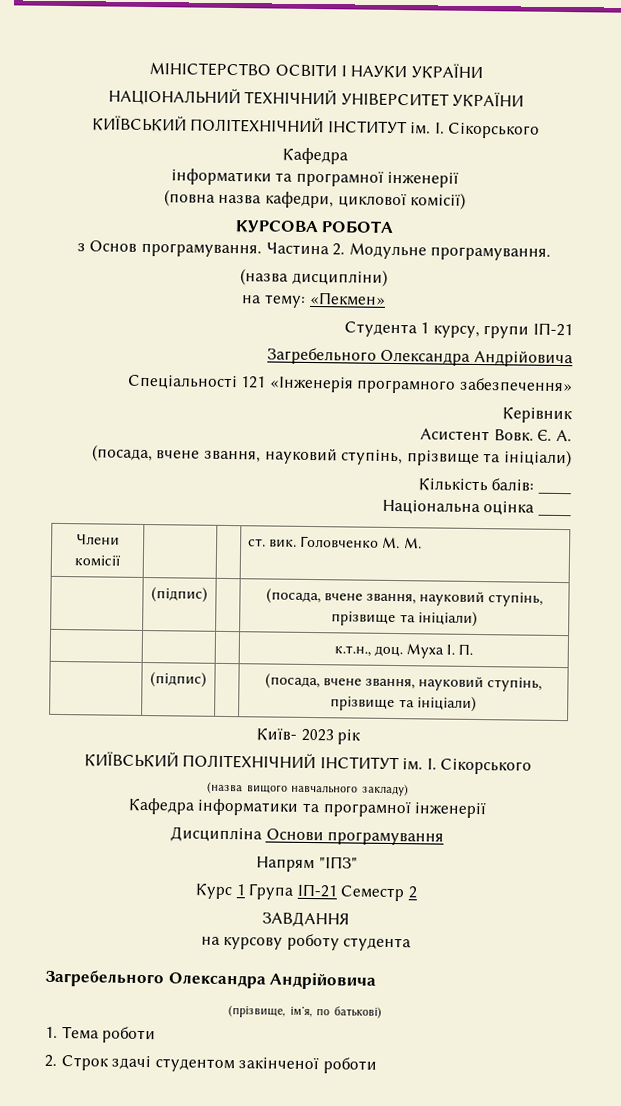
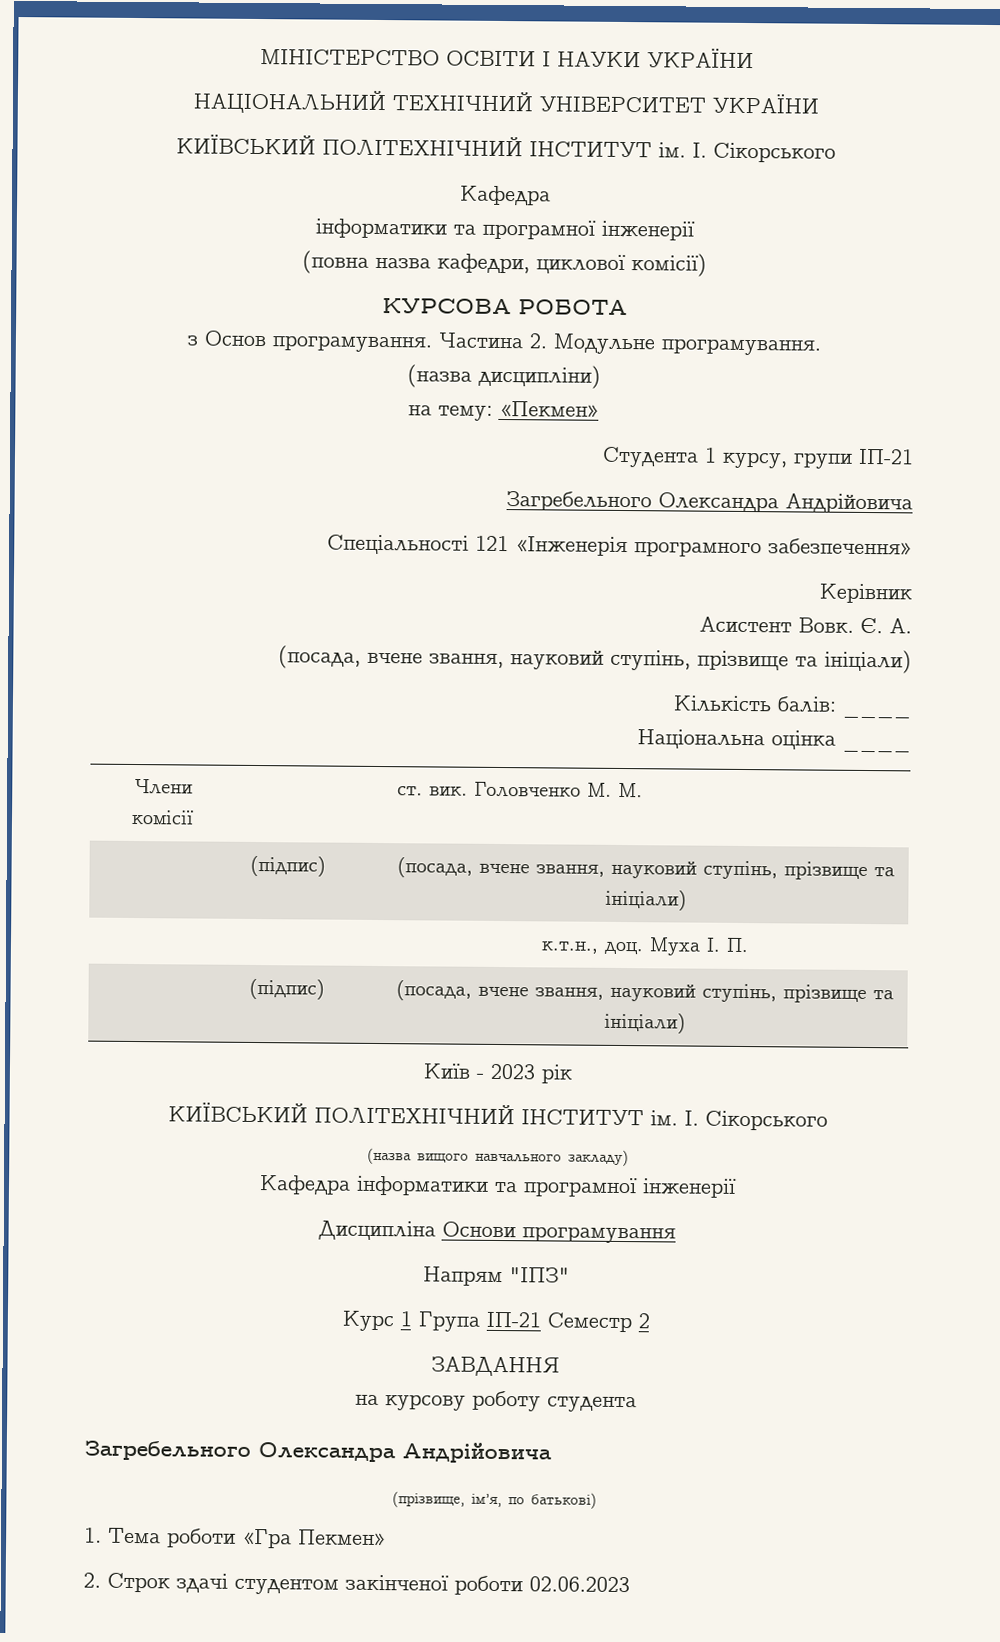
- Київ- 2023 рік
+ Київ - 2023 рік
- 1. Тема роботи
+ 1. Тема роботи «Гра Пекмен»
- 2. Строк здачі студентом закінченої роботи
+ 2. Строк здачі студентом закінченої роботи 02.06.2023

